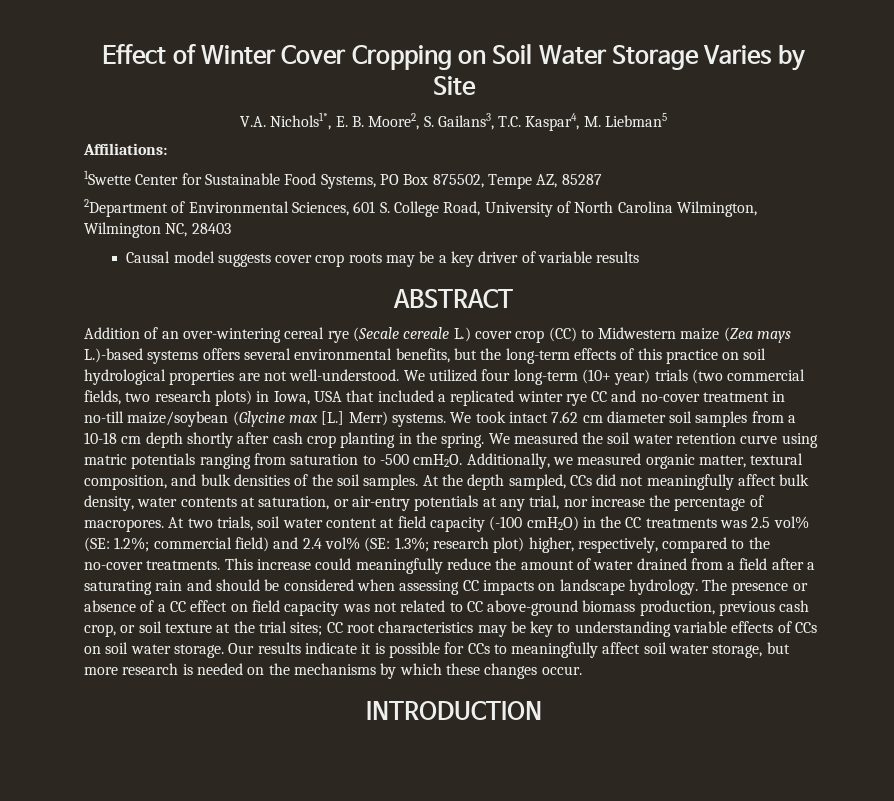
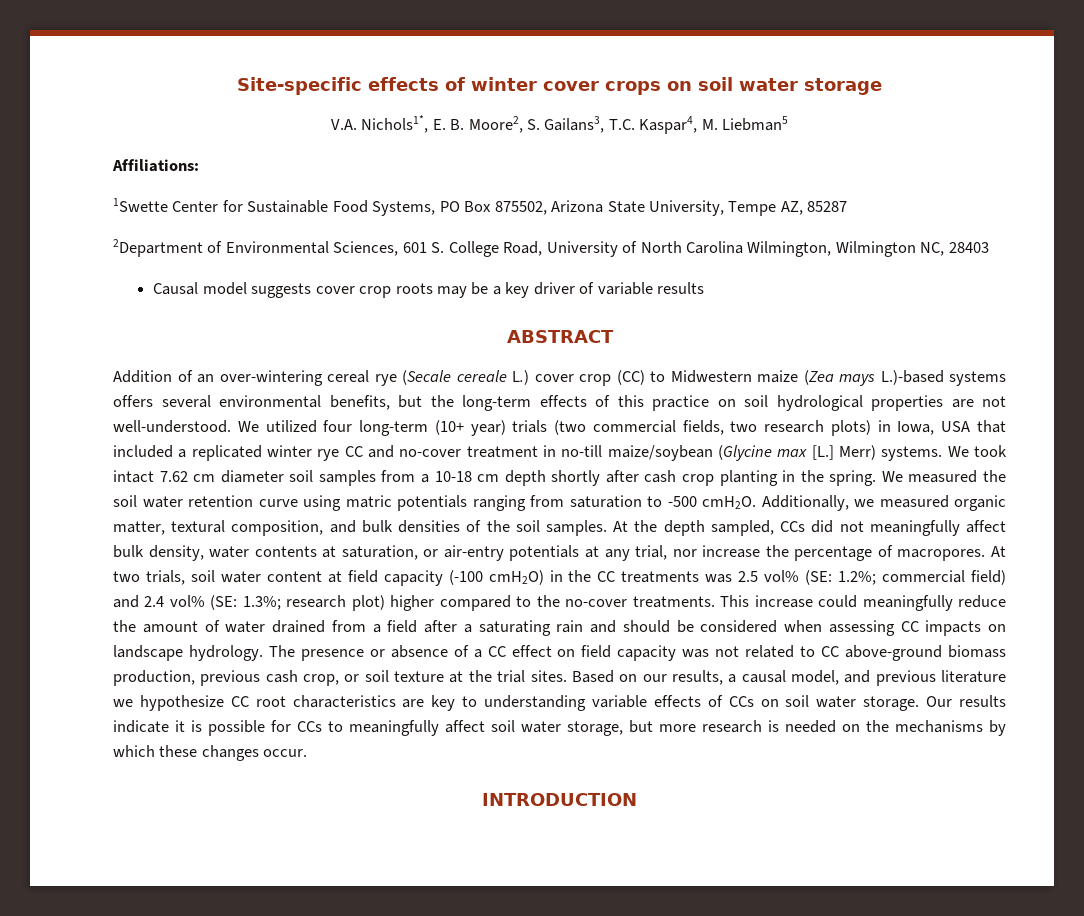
- Effect of Winter Cover Cropping on Soil Water Storage Varies by Site
+ Site-specific effects of winter cover crops on soil water storage
- 1Swette Center for Sustainable Food Systems, PO Box 875502, Tempe AZ, 85287
+ 1Swette Center for Sustainable Food Systems, PO Box 875502, Arizona State University, Tempe AZ, 85287
- At two trials, soil water content at field capacity (-100 cmH2O) in the CC treatments was 2.5 vol% (SE: 1.2%; commercial field) and 2.4 vol% (SE: 1.3%; research plot) higher, respectively, compared to the no-cover treatments.
+ At two trials, soil water content at field capacity (-100 cmH2O) in the CC treatments was 2.5 vol% (SE: 1.2%; commercial field) and 2.4 vol% (SE: 1.3%; research plot) higher compared to the no-cover treatments.
- The presence or absence of a CC effect on field capacity was not related to CC above-ground biomass production, previous cash crop, or soil texture at the trial sites; CC root characteristics may be key to understanding variable effects of CCs on soil water storage.
+ The presence or absence of a CC effect on field capacity was not related to CC above-ground biomass production, previous cash crop, or soil texture at the trial sites. Based on our results, a causal model, and previous literature we hypothesize CC root characteristics are key to understanding variable effects of CCs on soil water storage.

